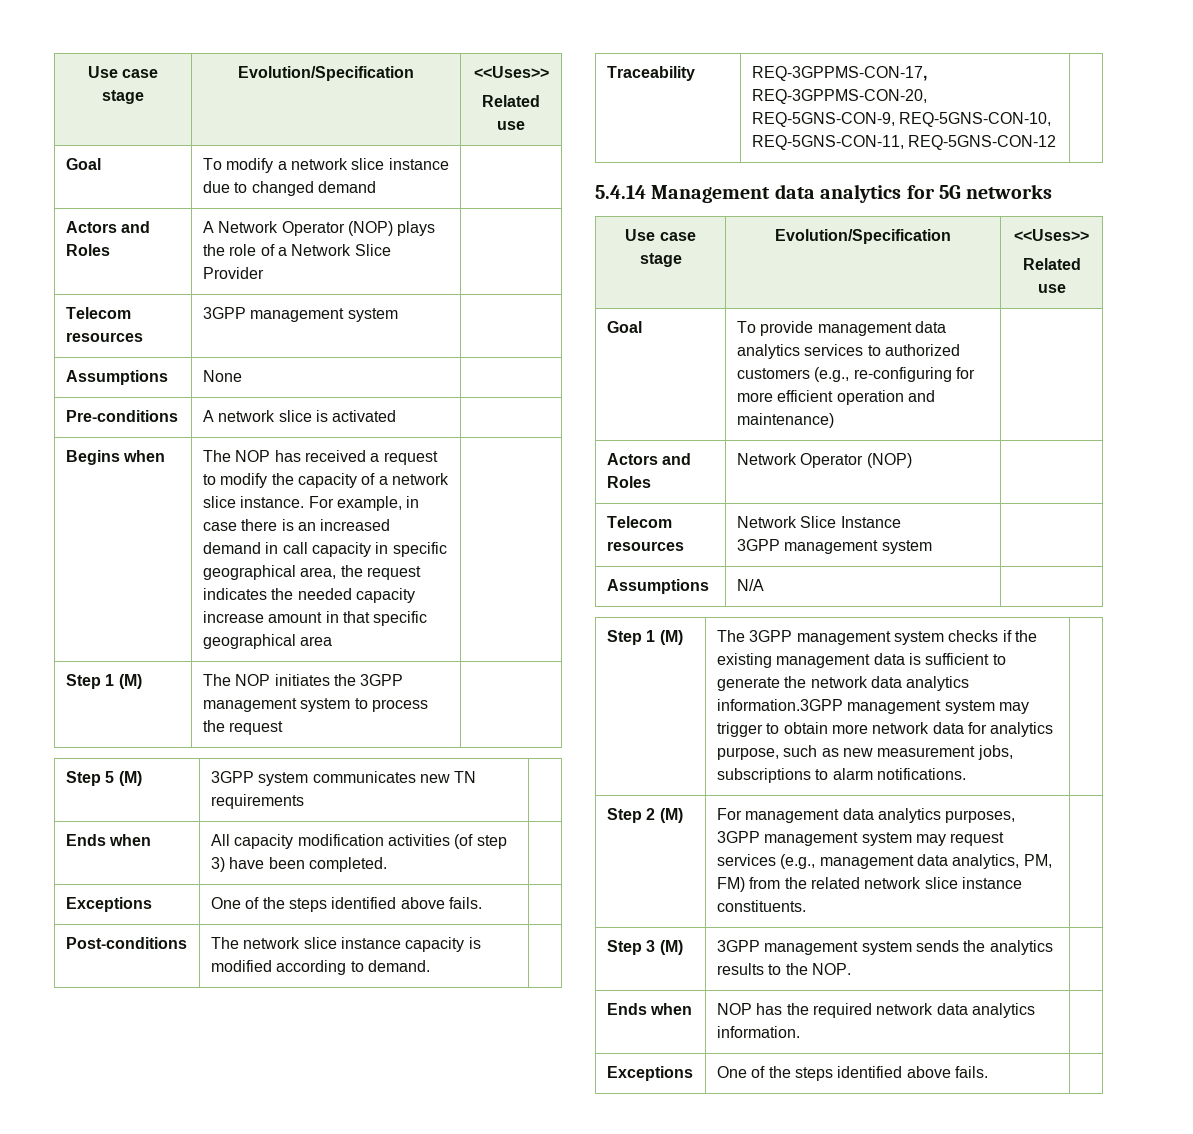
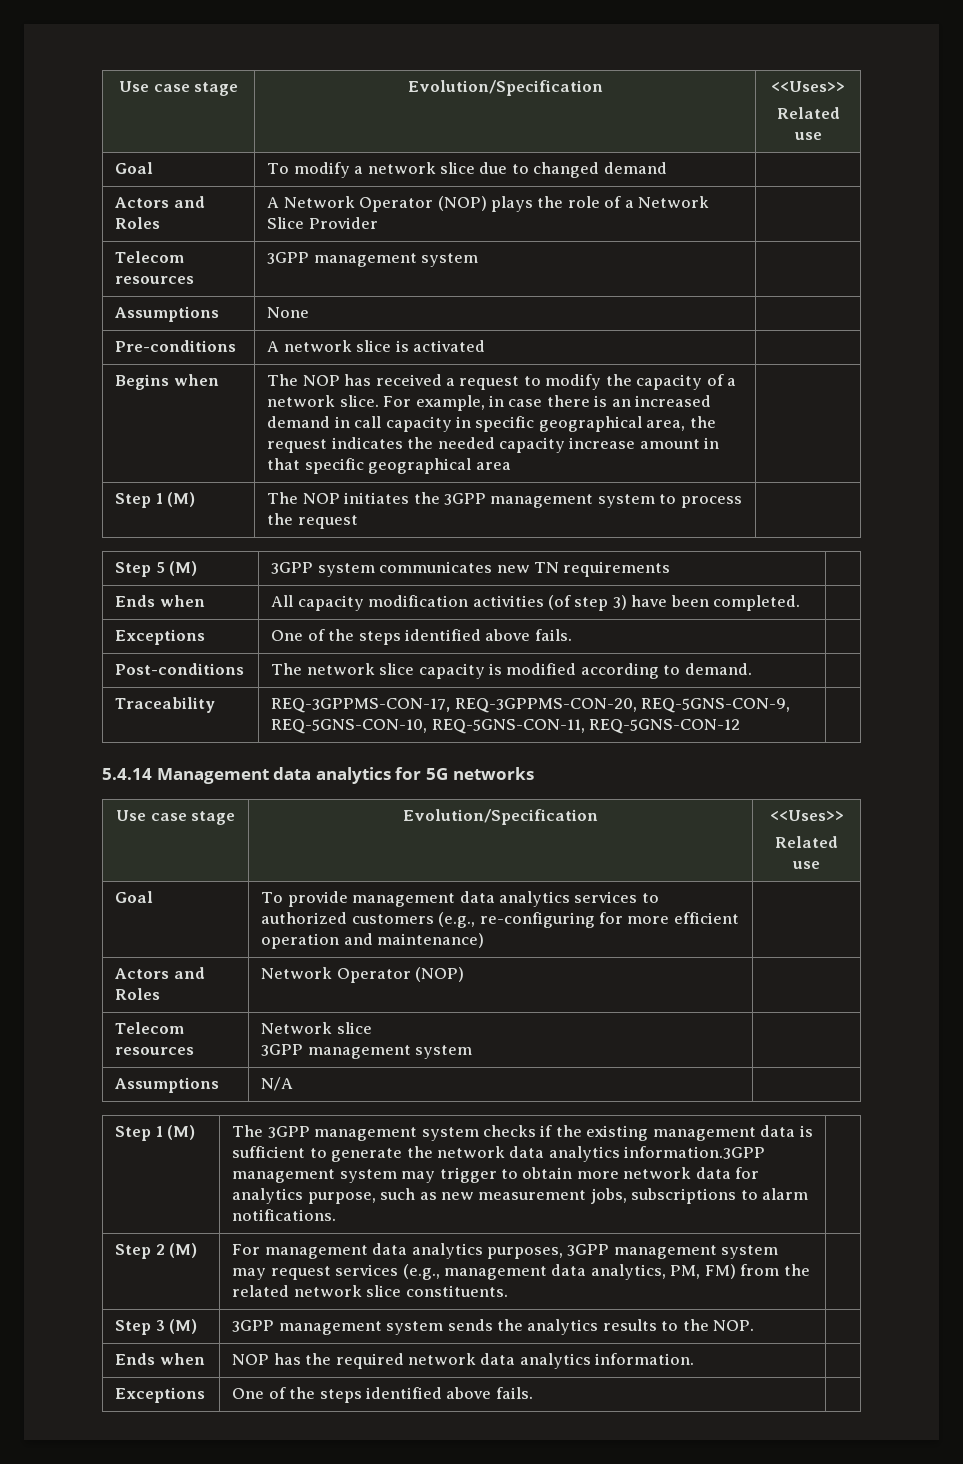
- Goal | To modify a network slice instance due to changed demand |
+ Goal | To modify a network slice due to changed demand |
- The NOP has received a request to modify the capacity of a network slice instance.
+ The NOP has received a request to modify the capacity of a network slice.
- Post-conditions | The network slice instance capacity is modified according to demand. |
+ Post-conditions | The network slice capacity is modified according to demand. |
- Telecom resources | Network Slice Instance
+ Telecom resources | Network slice
- Step 2 (M) | For management data analytics purposes, 3GPP management system may request services (e.g., management data analytics, PM, FM) from the related network slice instance constituents. |
+ Step 2 (M) | For management data analytics purposes, 3GPP management system may request services (e.g., management data analytics, PM, FM) from the related network slice constituents. |

